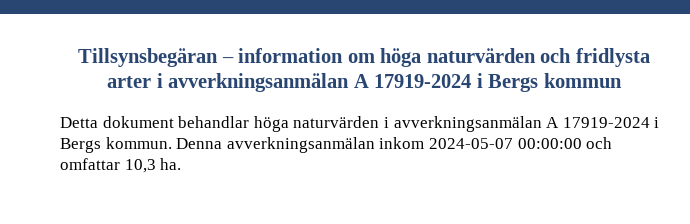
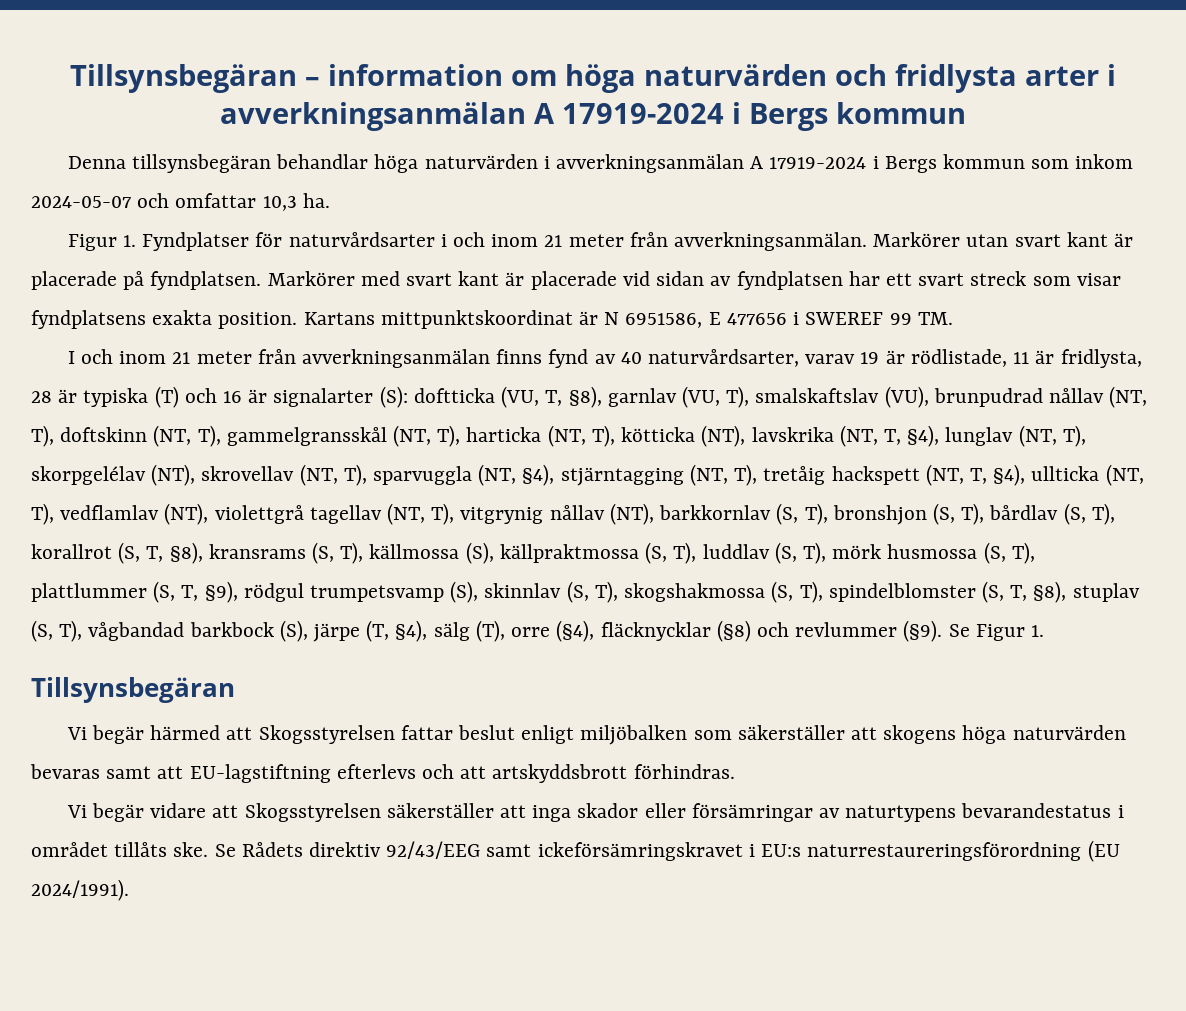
- Detta dokument behandlar höga naturvärden i avverkningsanmälan A 17919-2024 i Bergs kommun. Denna avverkningsanmälan inkom 2024-05-07 00:00:00 och omfattar 10,3 ha.
+ Denna tillsynsbegäran behandlar höga naturvärden i avverkningsanmälan A 17919-2024 i Bergs kommun som inkom 2024-05-07 och omfattar 10,3 ha.
+ Figur 1. Fyndplatser för naturvårdsarter i och inom 21 meter från avverkningsanmälan. Markörer utan svart kant är placerade på fyndplatsen. Markörer med svart kant är placerade vid sidan av fyndplatsen har ett svart streck som visar fyndplatsens exakta position. Kartans mittpunktskoordinat är N 6951586, E 477656 i SWEREF 99 TM.
+ I och inom 21 meter från avverkningsanmälan finns fynd av 40 naturvårdsarter, varav 19 är rödlistade, 11 är fridlysta, 28 är typiska (T) och 16 är signalarter (S): doftticka (VU, T, §8), garnlav (VU, T), smalskaftslav (VU), brunpudrad nållav (NT, T), doftskinn (NT, T), gammelgransskål (NT, T), harticka (NT, T), kötticka (NT), lavskrika (NT, T, §4), lunglav (NT, T), skorpgelélav (NT), skrovellav (NT, T), sparvuggla (NT, §4), stjärntagging (NT, T), tretåig hackspett (NT, T, §4), ullticka (NT, T), vedflamlav (NT), violettgrå tagellav (NT, T), vitgrynig nållav (NT), barkkornlav (S, T), bronshjon (S, T), bårdlav (S, T), korallrot (S, T, §8), kransrams (S, T), källmossa (S), källpraktmossa (S, T), luddlav (S, T), mörk husmossa (S, T), plattlummer (S, T, §9), rödgul trumpetsvamp (S), skinnlav (S, T), skogshakmossa (S, T), spindelblomster (S, T, §8), stuplav (S, T), vågbandad barkbock (S), järpe (T, §4), sälg (T), orre (§4), fläcknycklar (§8) och revlummer (§9). Se Figur 1.
+ Tillsynsbegäran
+ Vi begär härmed att Skogsstyrelsen fattar beslut enligt miljöbalken som säkerställer att skogens höga naturvärden bevaras samt att EU-lagstiftning efterlevs och att artskyddsbrott förhindras.
+ Vi begär vidare att Skogsstyrelsen säkerställer att inga skador eller försämringar av naturtypens bevarandestatus i området tillåts ske. Se Rådets direktiv 92/43/EEG samt ickeförsämringskravet i EU:s naturrestaureringsförordning (EU 2024/1991).

